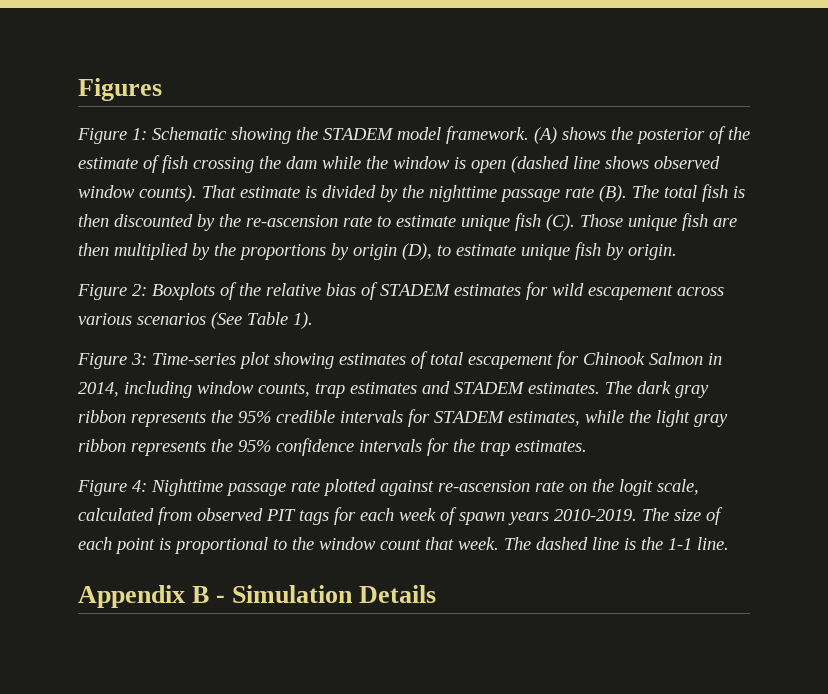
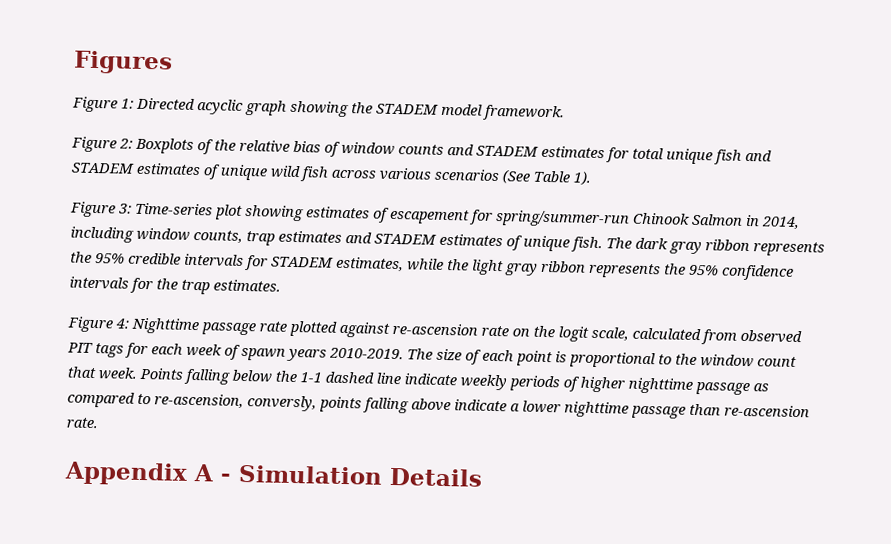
- Figure 1: Schematic showing the STADEM model framework. (A) shows the posterior of the estimate of fish crossing the dam while the window is open (dashed line shows observed window counts). That estimate is divided by the nighttime passage rate (B). The total fish is then discounted by the re-ascension rate to estimate unique fish (C). Those unique fish are then multiplied by the proportions by origin (D), to estimate unique fish by origin.
+ Figure 1: Directed acyclic graph showing the STADEM model framework.
- Figure 2: Boxplots of the relative bias of STADEM estimates for wild escapement across various scenarios (See Table 1).
+ Figure 2: Boxplots of the relative bias of window counts and STADEM estimates for total unique fish and STADEM estimates of unique wild fish across various scenarios (See Table 1).
- Figure 3: Time-series plot showing estimates of total escapement for Chinook Salmon in 2014, including window counts, trap estimates and STADEM estimates.
+ Figure 3: Time-series plot showing estimates of escapement for spring/summer-run Chinook Salmon in 2014, including window counts, trap estimates and STADEM estimates of unique fish.
- The dashed line is the 1-1 line.
+ Points falling below the 1-1 dashed line indicate weekly periods of higher nighttime passage as compared to re-ascension, conversly, points falling above indicate a lower nighttime passage than re-ascension rate.
- Appendix B - Simulation Details
+ Appendix A - Simulation Details

